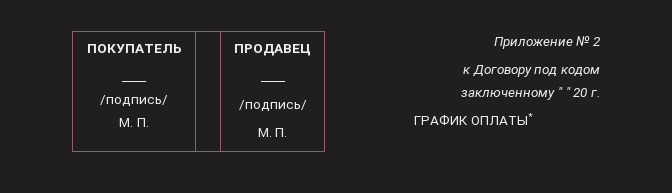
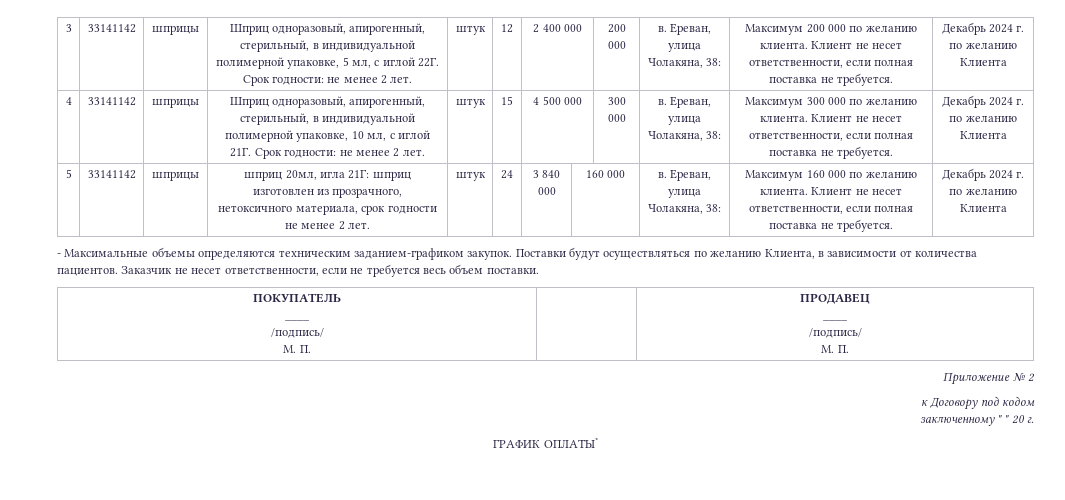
+ 3 | 33141142 | шприцы | Шприц одноразовый, апирогенный, стерильный, в индивидуальной полимерной упаковке, 5 мл, с иглой 22Г. Срок годности: не менее 2 лет. | штук | 12 | 2 400 000 | 200 000 | в. Ереван, улица Чолакяна, 38: | Максимум 200 000 по желанию клиента. Клиент не несет ответственности, если полная поставка не требуется. | Декабрь 2024 г. по желанию Клиента
+ 4 | 33141142 | шприцы | Шприц одноразовый, апирогенный, стерильный, в индивидуальной полимерной упаковке, 10 мл, с иглой 21Г. Срок годности: не менее 2 лет. | штук | 15 | 4 500 000 | 300 000 | в. Ереван, улица Чолакяна, 38: | Максимум 300 000 по желанию клиента. Клиент не несет ответственности, если полная поставка не требуется. | Декабрь 2024 г. по желанию Клиента
+ 5 | 33141142 | шприцы | шприц 20мл, игла 21Г: шприц изготовлен из прозрачного, нетоксичного материала, срок годности не менее 2 лет. | штук | 24 | 3 840 000 | 160 000 | в. Ереван, улица Чолакяна, 38: | Максимум 160 000 по желанию клиента. Клиент не несет ответственности, если полная поставка не требуется. | Декабрь 2024 г. по желанию Клиента
+ - Максимальные объемы определяются техническим заданием-графиком закупок. Поставки будут осуществляться по желанию Клиента, в зависимости от количества пациентов. Заказчик не несет ответственности, если не требуется весь объем поставки.

